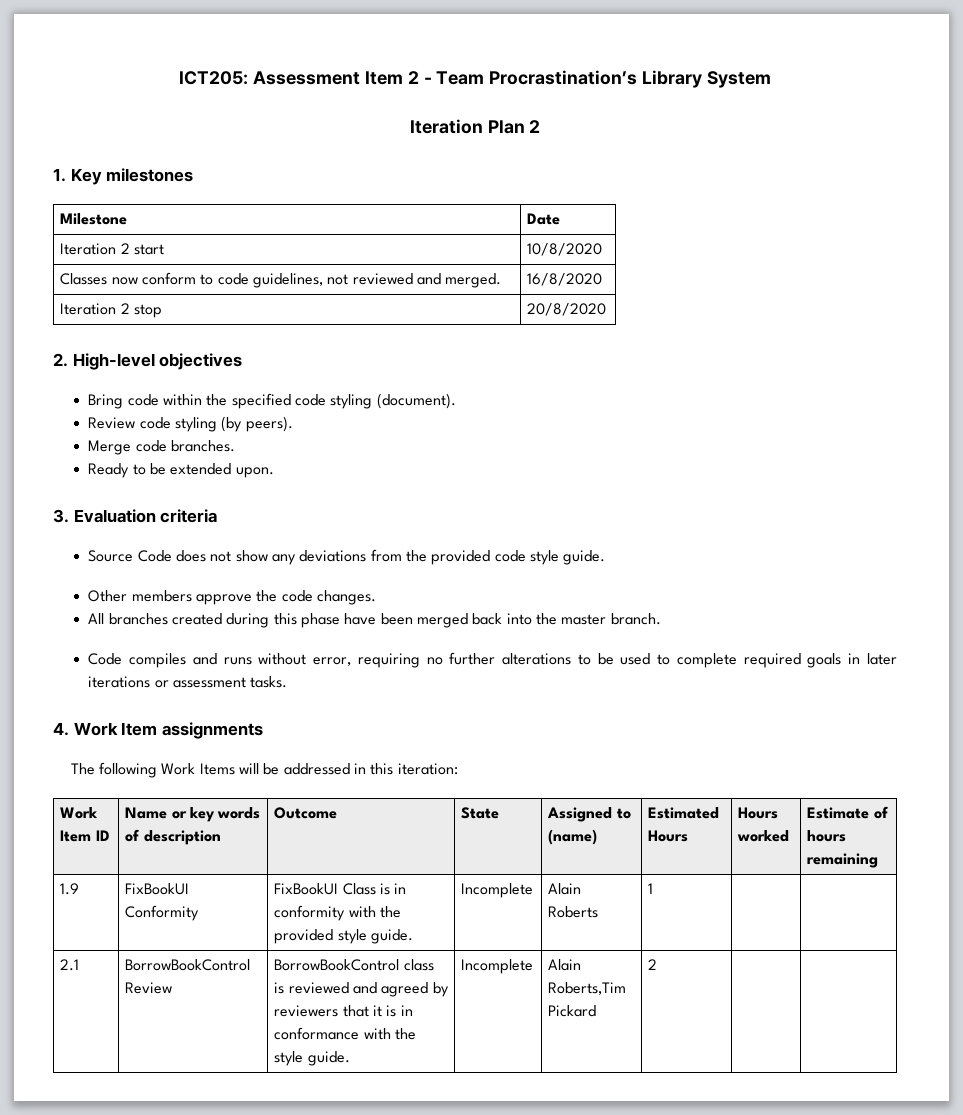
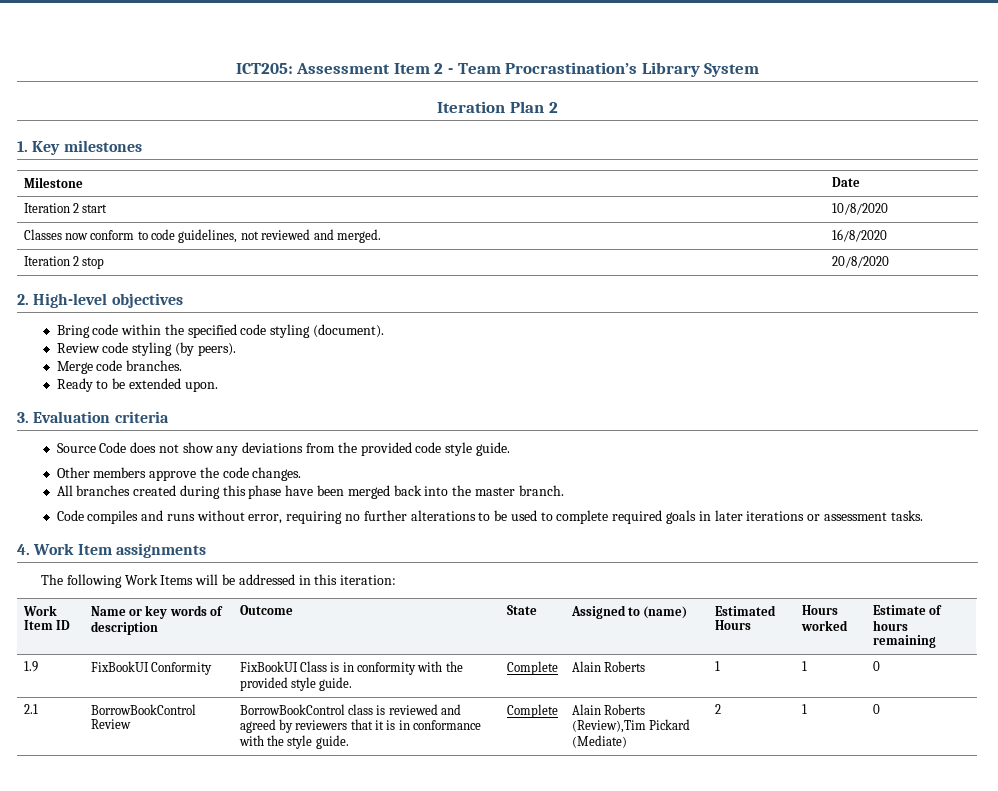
- 1.9 | FixBookUI Conformity | FixBookUI Class is in conformity with the provided style guide. | Incomplete | Alain Roberts | 1 | |
+ 1.9 | FixBookUI Conformity | FixBookUI Class is in conformity with the provided style guide. | Complete | Alain Roberts | 1 | 1 | 0
- 2.1 | BorrowBookControl Review | BorrowBookControl class is reviewed and agreed by reviewers that it is in conformance with the style guide. | Incomplete | Alain Roberts,Tim Pickard | 2 | |
+ 2.1 | BorrowBookControl Review | BorrowBookControl class is reviewed and agreed by reviewers that it is in conformance with the style guide. | Complete | Alain Roberts (Review),Tim Pickard (Mediate) | 2 | 1 | 0

